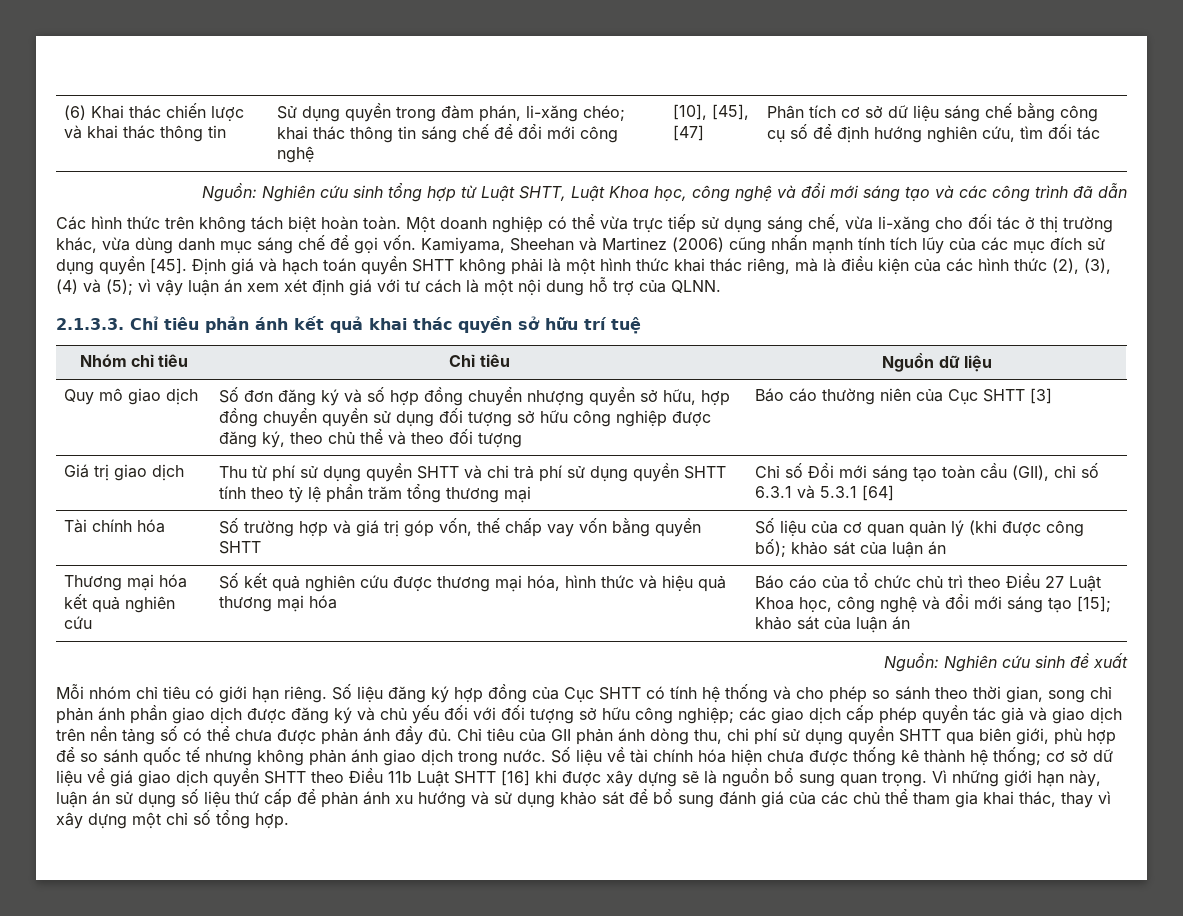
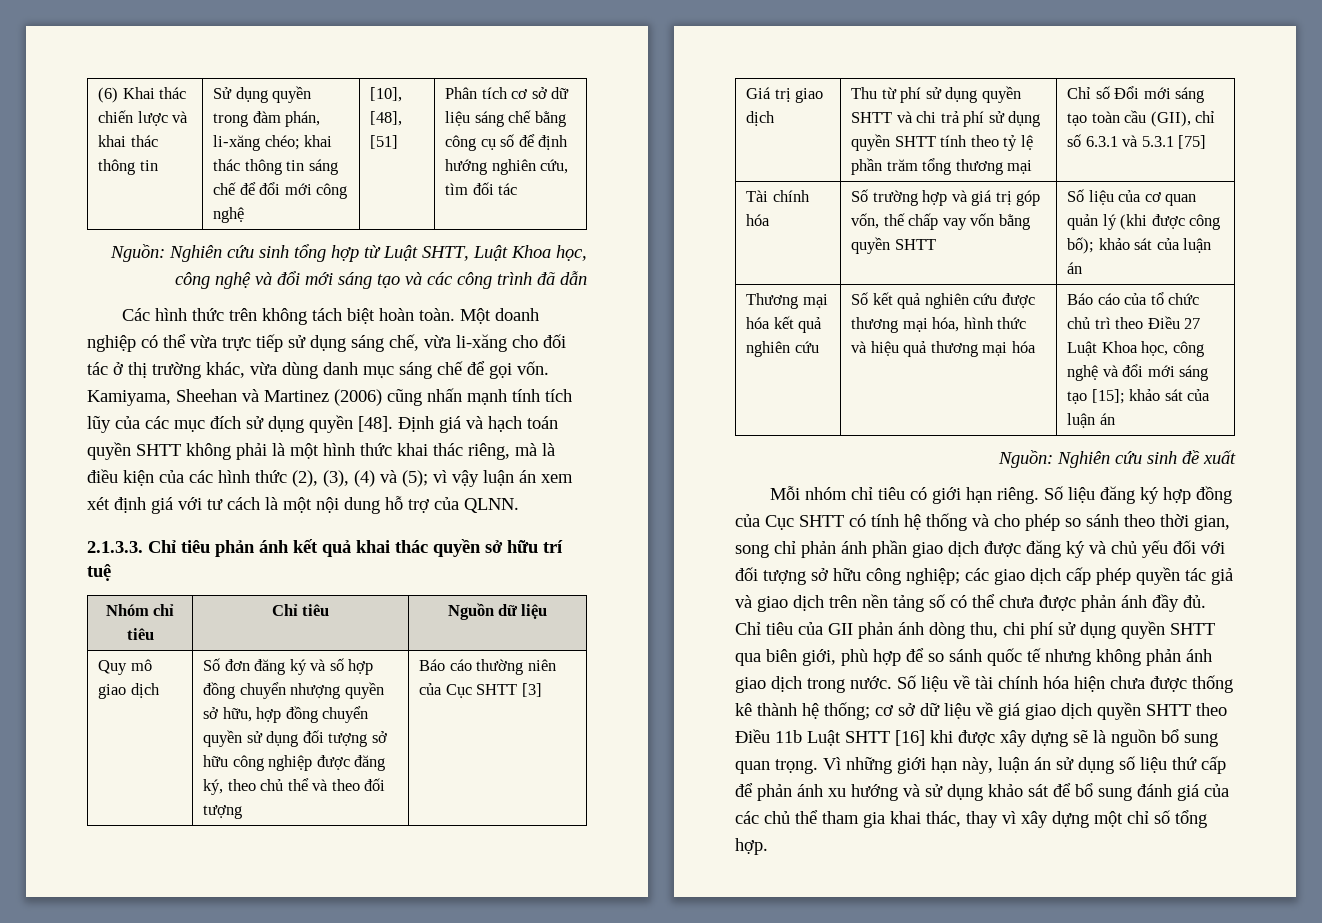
- [10], [45], [47]
+ [10], [48], [51]
- Kamiyama, Sheehan và Martinez (2006) cũng nhấn mạnh tính tích lũy của các mục đích sử dụng quyền [45].
+ Kamiyama, Sheehan và Martinez (2006) cũng nhấn mạnh tính tích lũy của các mục đích sử dụng quyền [48].
- Chỉ số Đổi mới sáng tạo toàn cầu (GII), chỉ số 6.3.1 và 5.3.1 [64]
+ Chỉ số Đổi mới sáng tạo toàn cầu (GII), chỉ số 6.3.1 và 5.3.1 [75]

